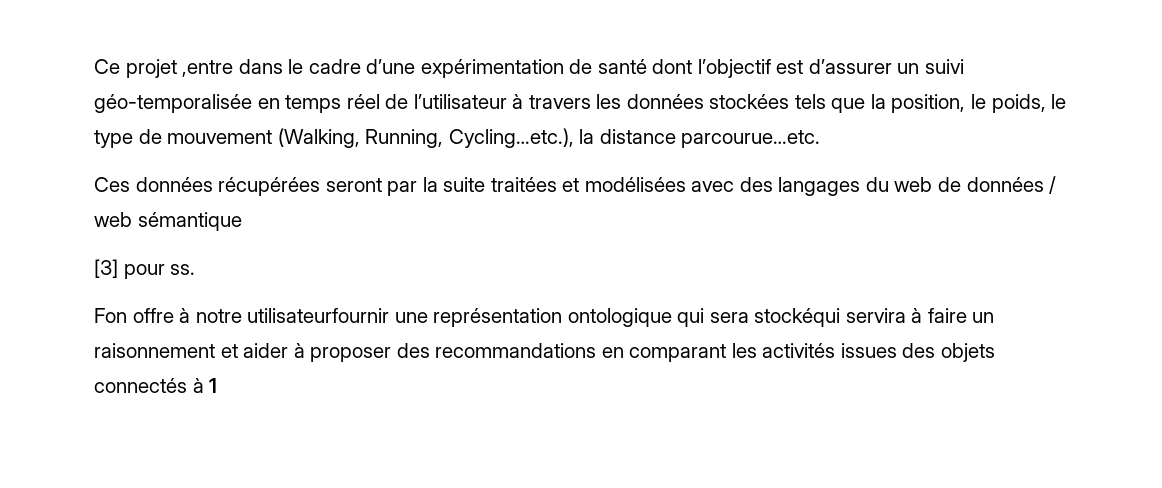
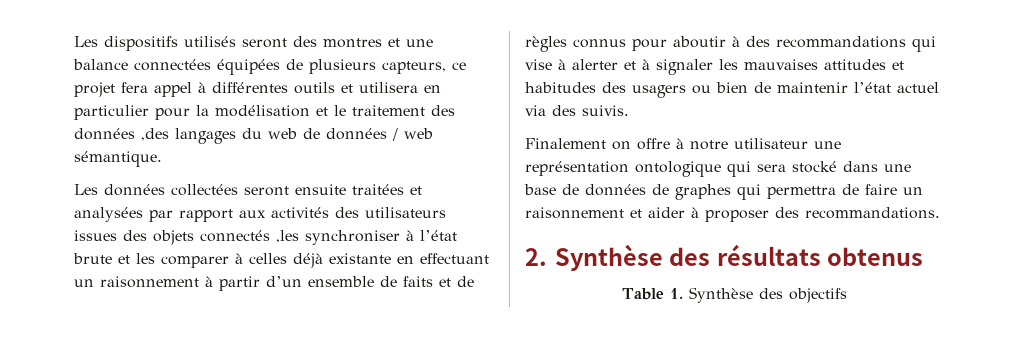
- Ce projet ,entre dans le cadre d’une expérimentation de santé dont l’objectif est d’assurer un suivi géo-temporalisée en temps réel de l’utilisateur à travers les données stockées tels que la position, le poids, le type de mouvement (Walking, Running, Cycling…etc.), la distance parcourue…etc.
- Ces données récupérées seront par la suite traitées et modélisées avec des langages du web de données / web sémantique
- [3] pour ss.
- Fon offre à notre utilisateurfournir une représentation ontologique qui sera stockéqui servira à faire un raisonnement et aider à proposer des recommandations en comparant les activités issues des objets connectés à 1
+ Les dispositifs utilisés seront des montres et une balance connectées équipées de plusieurs capteurs, ce projet fera appel à différentes outils et utilisera en particulier pour la modélisation et le traitement des données ,des langages du web de données / web sémantique.
+ Les données collectées seront ensuite traitées et analysées par rapport aux activités des utilisateurs issues des objets connectés ,les synchroniser à l’état brute et les comparer à celles déjà existante en effectuant un raisonnement à partir d’un ensemble de faits et de règles connus pour aboutir à des recommandations qui vise à alerter et à signaler les mauvaises attitudes et habitudes des usagers ou bien de maintenir l’état actuel via des suivis.
+ Finalement on offre à notre utilisateur une représentation ontologique qui sera stocké dans une base de données de graphes qui permettra de faire un raisonnement et aider à proposer des recommandations.
+ 2. Synthèse des résultats obtenus
+ Table 1. Synthèse des objectifs

